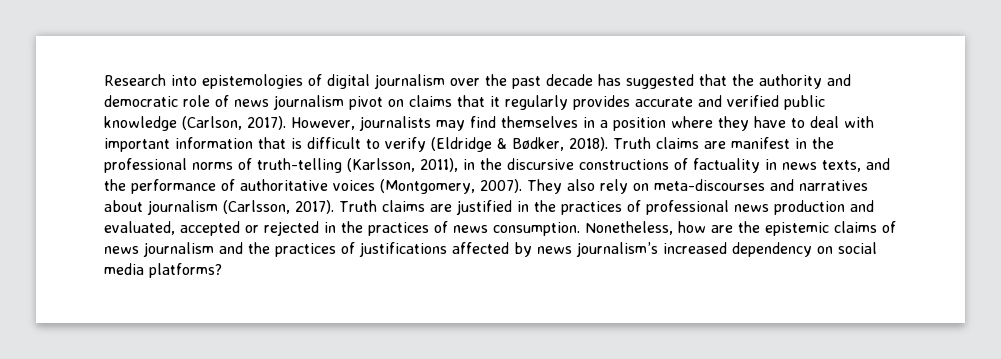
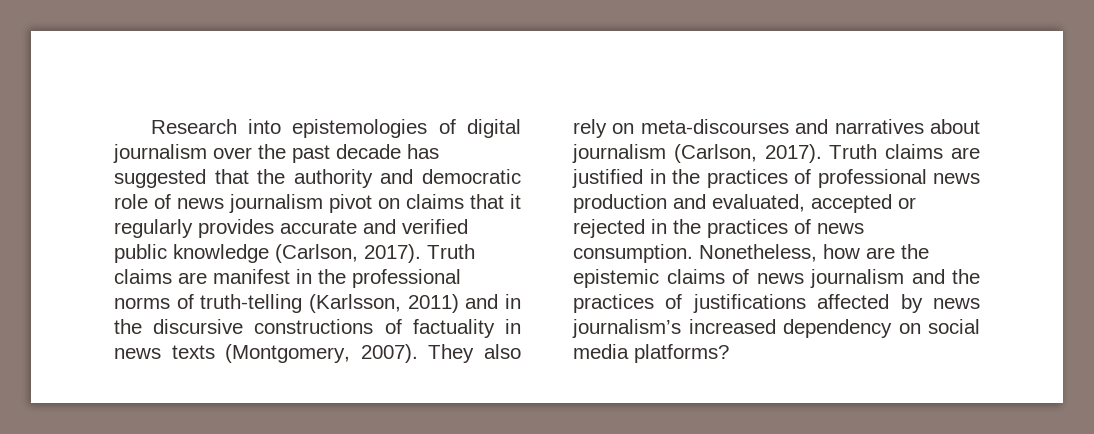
- However, journalists may find themselves in a position where they have to deal with important information that is difficult to verify (Eldridge & Bødker, 2018).
- Truth claims are manifest in the professional norms of truth-telling (Karlsson, 2011), in the discursive constructions of factuality in news texts, and the performance of authoritative voices (Montgomery, 2007).
+ Truth claims are manifest in the professional norms of truth-telling (Karlsson, 2011) and in the discursive constructions of factuality in news texts (Montgomery, 2007).
- They also rely on meta-discourses and narratives about journalism (Carlsson, 2017).
+ They also rely on meta-discourses and narratives about journalism (Carlson, 2017).

